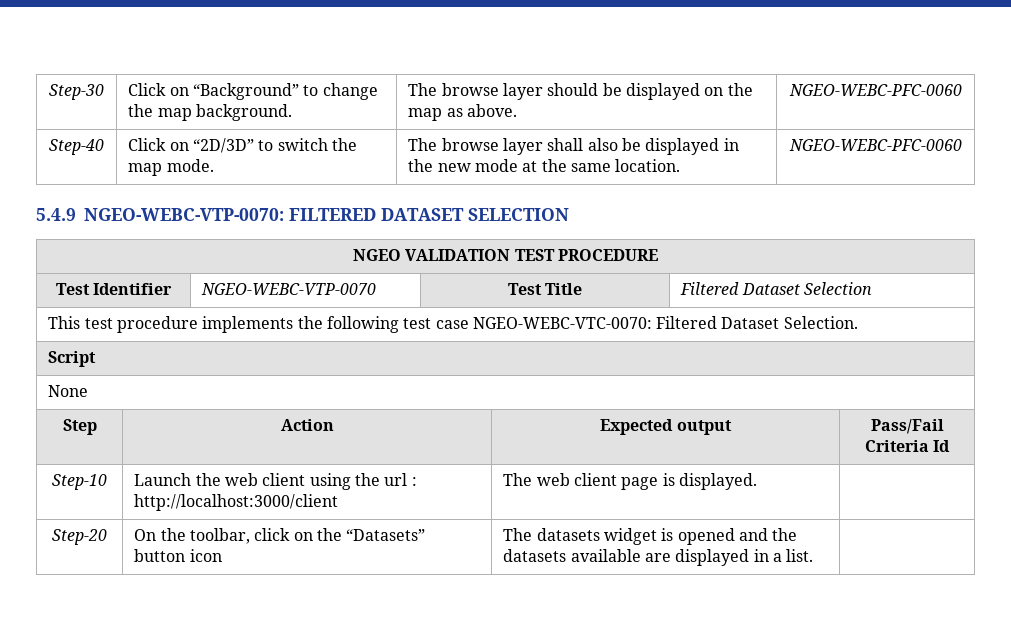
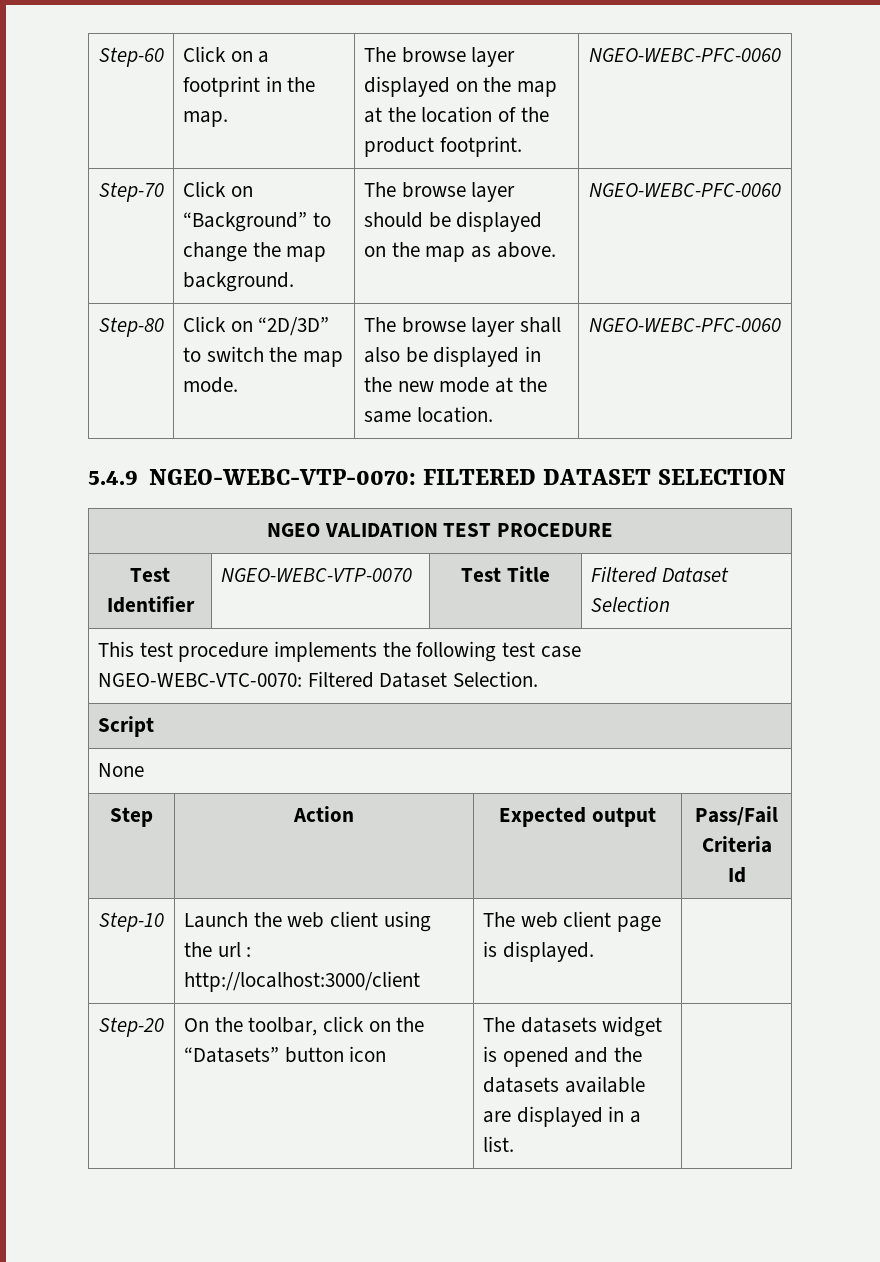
- Step-30 | Click on “Background” to change the map background. | The browse layer should be displayed on the map as above. | NGEO-WEBC-PFC-0060
+ Step-60 | Click on a footprint in the map. | The browse layer displayed on the map at the location of the product footprint. | NGEO-WEBC-PFC-0060
+ Step-70 | Click on “Background” to change the map background. | The browse layer should be displayed on the map as above. | NGEO-WEBC-PFC-0060
- Step-40 | Click on “2D/3D” to switch the map mode. | The browse layer shall also be displayed in the new mode at the same location. | NGEO-WEBC-PFC-0060
+ Step-80 | Click on “2D/3D” to switch the map mode. | The browse layer shall also be displayed in the new mode at the same location. | NGEO-WEBC-PFC-0060

